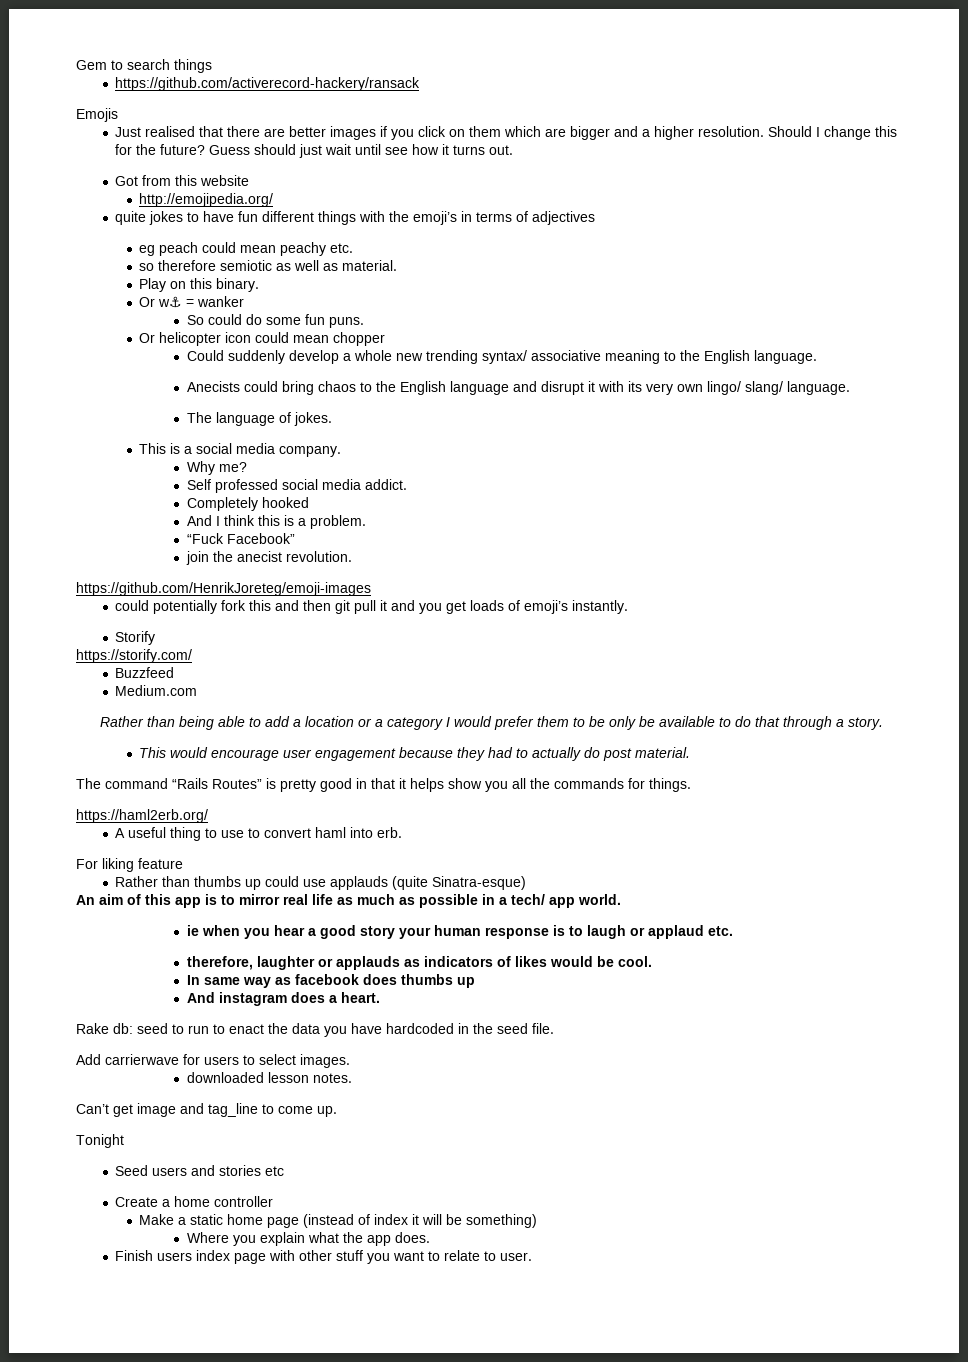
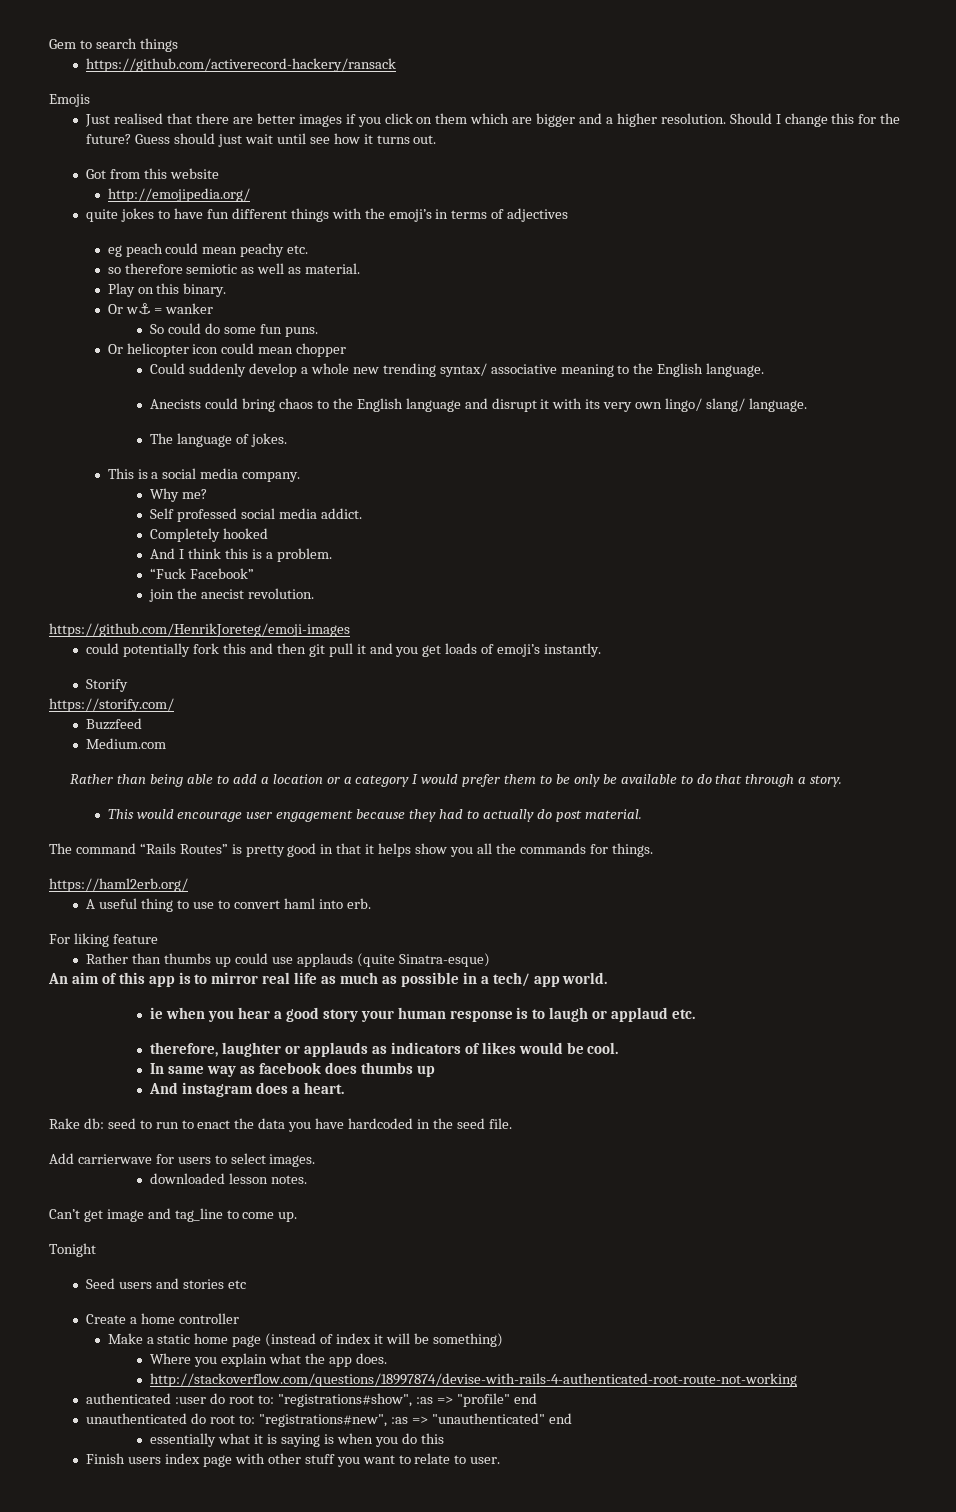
+ http://stackoverflow.com/questions/18997874/devise-with-rails-4-authenticated-root-route-not-working
+ authenticated :user do root to: "registrations#show", :as => "profile" end
+ unauthenticated do root to: "registrations#new", :as => "unauthenticated" end
+ essentially what it is saying is when you do this

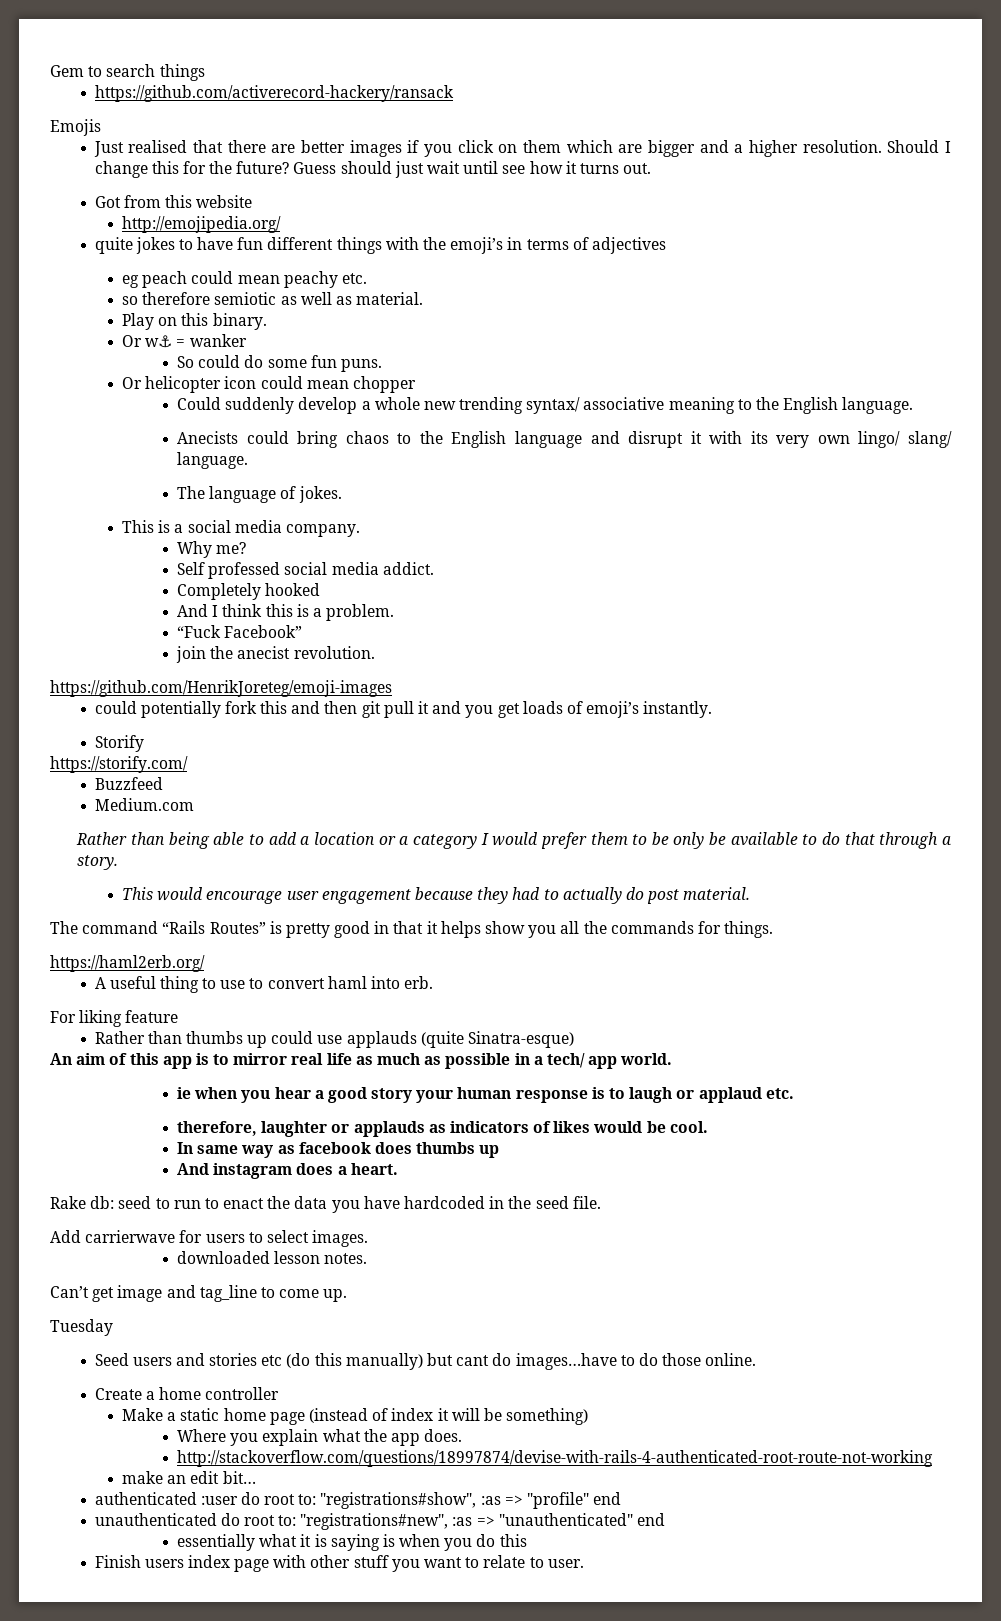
- Tonight
+ Tuesday
- Seed users and stories etc
+ Seed users and stories etc (do this manually) but cant do images…have to do those online.
+ make an edit bit…

